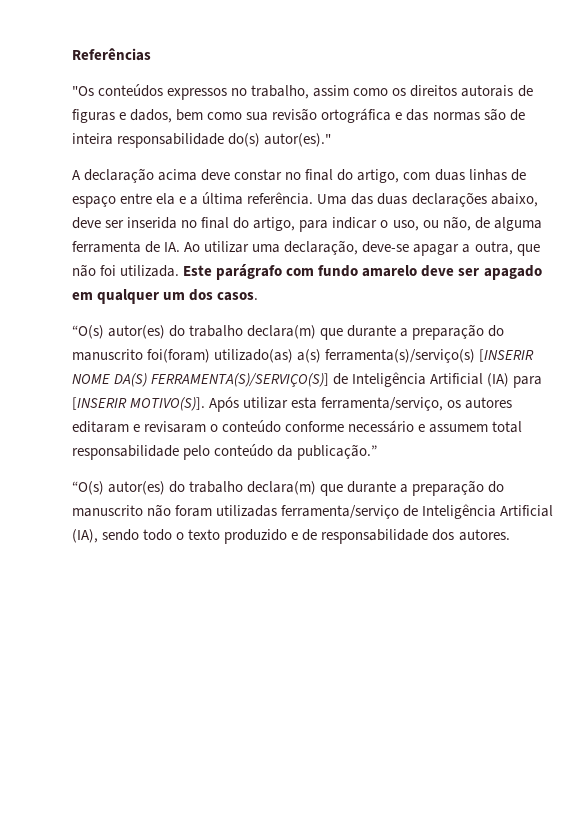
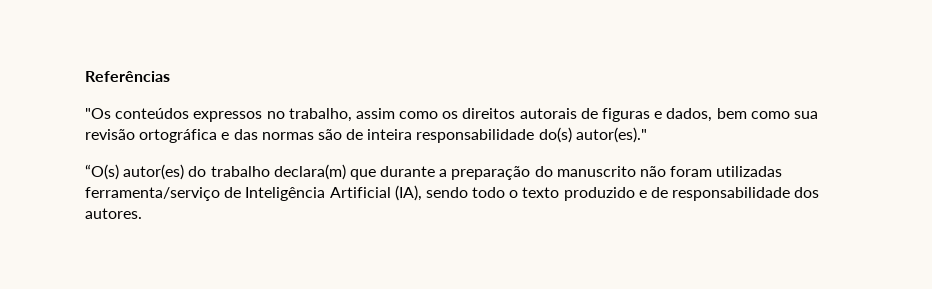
- A declaração acima deve constar no final do artigo, com duas linhas de espaço entre ela e a última referência. Uma das duas declarações abaixo, deve ser inserida no final do artigo, para indicar o uso, ou não, de alguma ferramenta de IA. Ao utilizar uma declaração, deve-se apagar a outra, que não foi utilizada. Este parágrafo com fundo amarelo deve ser apagado em qualquer um dos casos.
- “O(s) autor(es) do trabalho declara(m) que durante a preparação do manuscrito foi(foram) utilizado(as) a(s) ferramenta(s)/serviço(s) [INSERIR NOME DA(S) FERRAMENTA(S)/SERVIÇO(S)] de Inteligência Artificial (IA) para [INSERIR MOTIVO(S)]. Após utilizar esta ferramenta/serviço, os autores editaram e revisaram o conteúdo conforme necessário e assumem total responsabilidade pelo conteúdo da publicação.”

